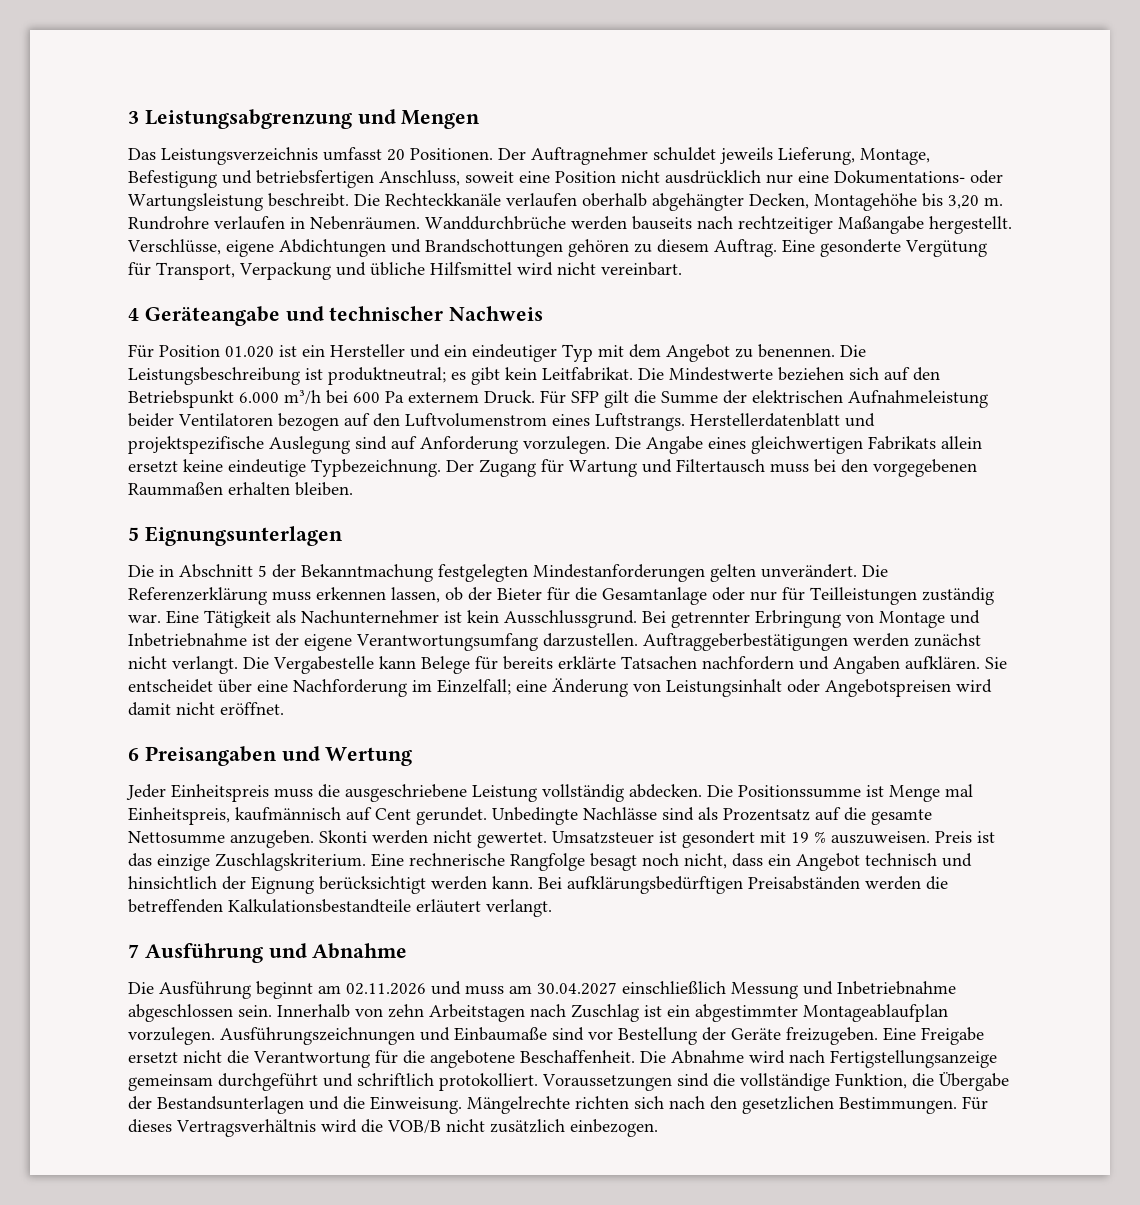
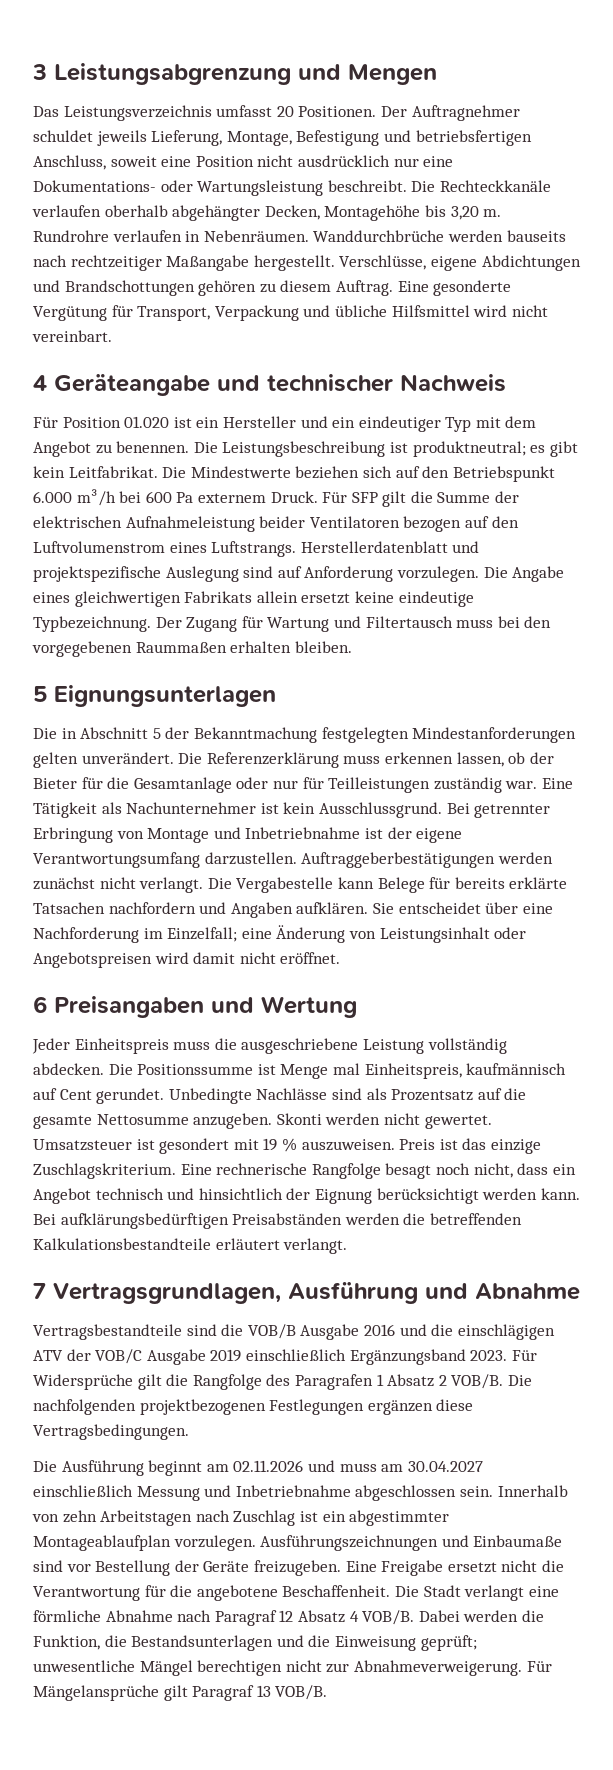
- 7 Ausführung und Abnahme
+ 7 Vertragsgrundlagen, Ausführung und Abnahme
+ Vertragsbestandteile sind die VOB/B Ausgabe 2016 und die einschlägigen ATV der VOB/C Ausgabe 2019 einschließlich Ergänzungsband 2023. Für Widersprüche gilt die Rangfolge des Paragrafen 1 Absatz 2 VOB/B. Die nachfolgenden projektbezogenen Festlegungen ergänzen diese Vertragsbedingungen.
- Die Abnahme wird nach Fertigstellungsanzeige gemeinsam durchgeführt und schriftlich protokolliert. Voraussetzungen sind die vollständige Funktion, die Übergabe der Bestandsunterlagen und die Einweisung. Mängelrechte richten sich nach den gesetzlichen Bestimmungen. Für dieses Vertragsverhältnis wird die VOB/B nicht zusätzlich einbezogen.
+ Die Stadt verlangt eine förmliche Abnahme nach Paragraf 12 Absatz 4 VOB/B. Dabei werden die Funktion, die Bestandsunterlagen und die Einweisung geprüft; unwesentliche Mängel berechtigen nicht zur Abnahmeverweigerung. Für Mängelansprüche gilt Paragraf 13 VOB/B.

